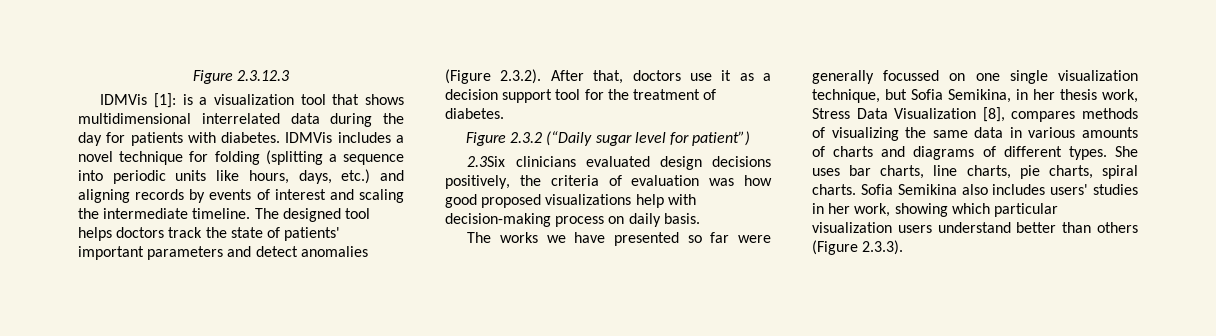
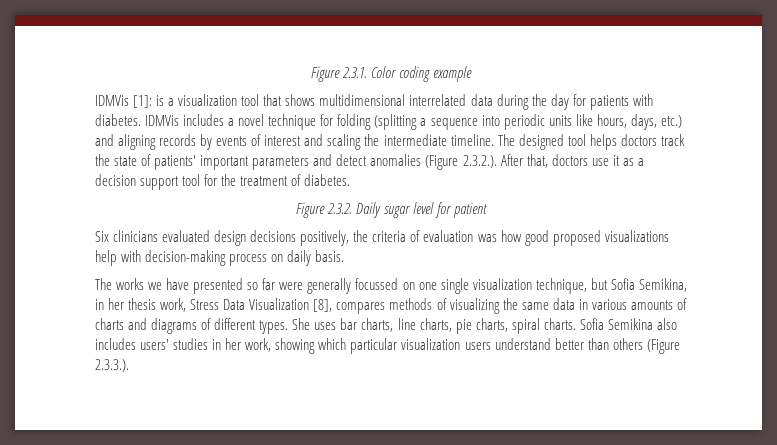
- Figure 2.3.12.3
+ Figure 2.3.1. Color coding example
- The designed tool helps doctors track the state of patients' important parameters and detect anomalies (Figure 2.3.2). After that, doctors use it as a decision support tool for the treatment of diabetes.
+ The designed tool helps doctors track the state of patients' important parameters and detect anomalies (Figure 2.3.2.). After that, doctors use it as a decision support tool for the treatment of diabetes.
- Figure 2.3.2 (“Daily sugar level for patient”)
- 2.3Six clinicians evaluated design decisions positively, the criteria of evaluation was how good proposed visualizations help with decision-making process on daily basis.
+ Figure 2.3.2. Daily sugar level for patient
+ Six clinicians evaluated design decisions positively, the criteria of evaluation was how good proposed visualizations help with decision-making process on daily basis.
- Sofia Semikina also includes users' studies in her work, showing which particular visualization users understand better than others (Figure 2.3.3).
+ Sofia Semikina also includes users' studies in her work, showing which particular visualization users understand better than others (Figure 2.3.3.).

